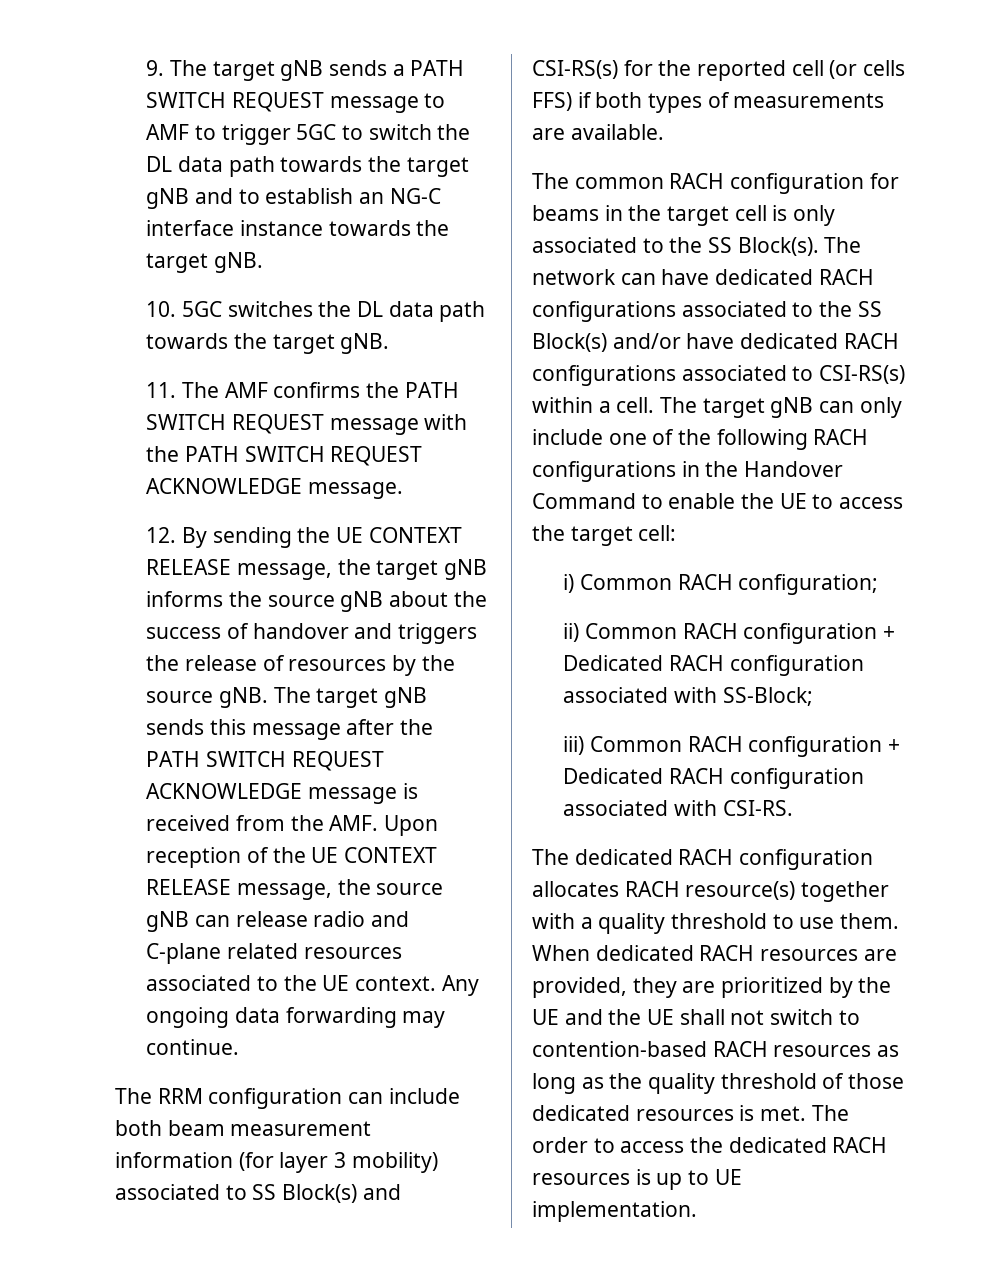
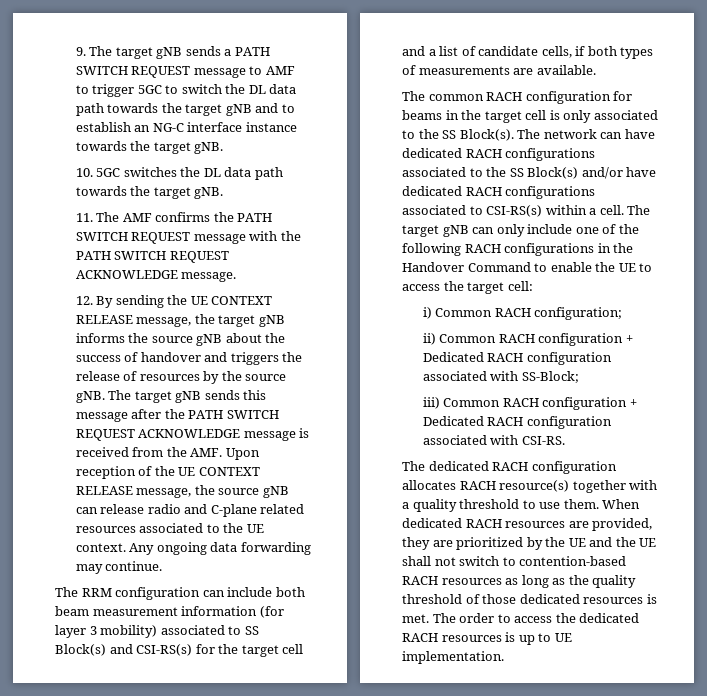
- The RRM configuration can include both beam measurement information (for layer 3 mobility) associated to SS Block(s) and CSI-RS(s) for the reported cell (or cells FFS) if both types of measurements are available.
+ The RRM configuration can include both beam measurement information (for layer 3 mobility) associated to SS Block(s) and CSI-RS(s) for the target cell and a list of candidate cells, if both types of measurements are available.

